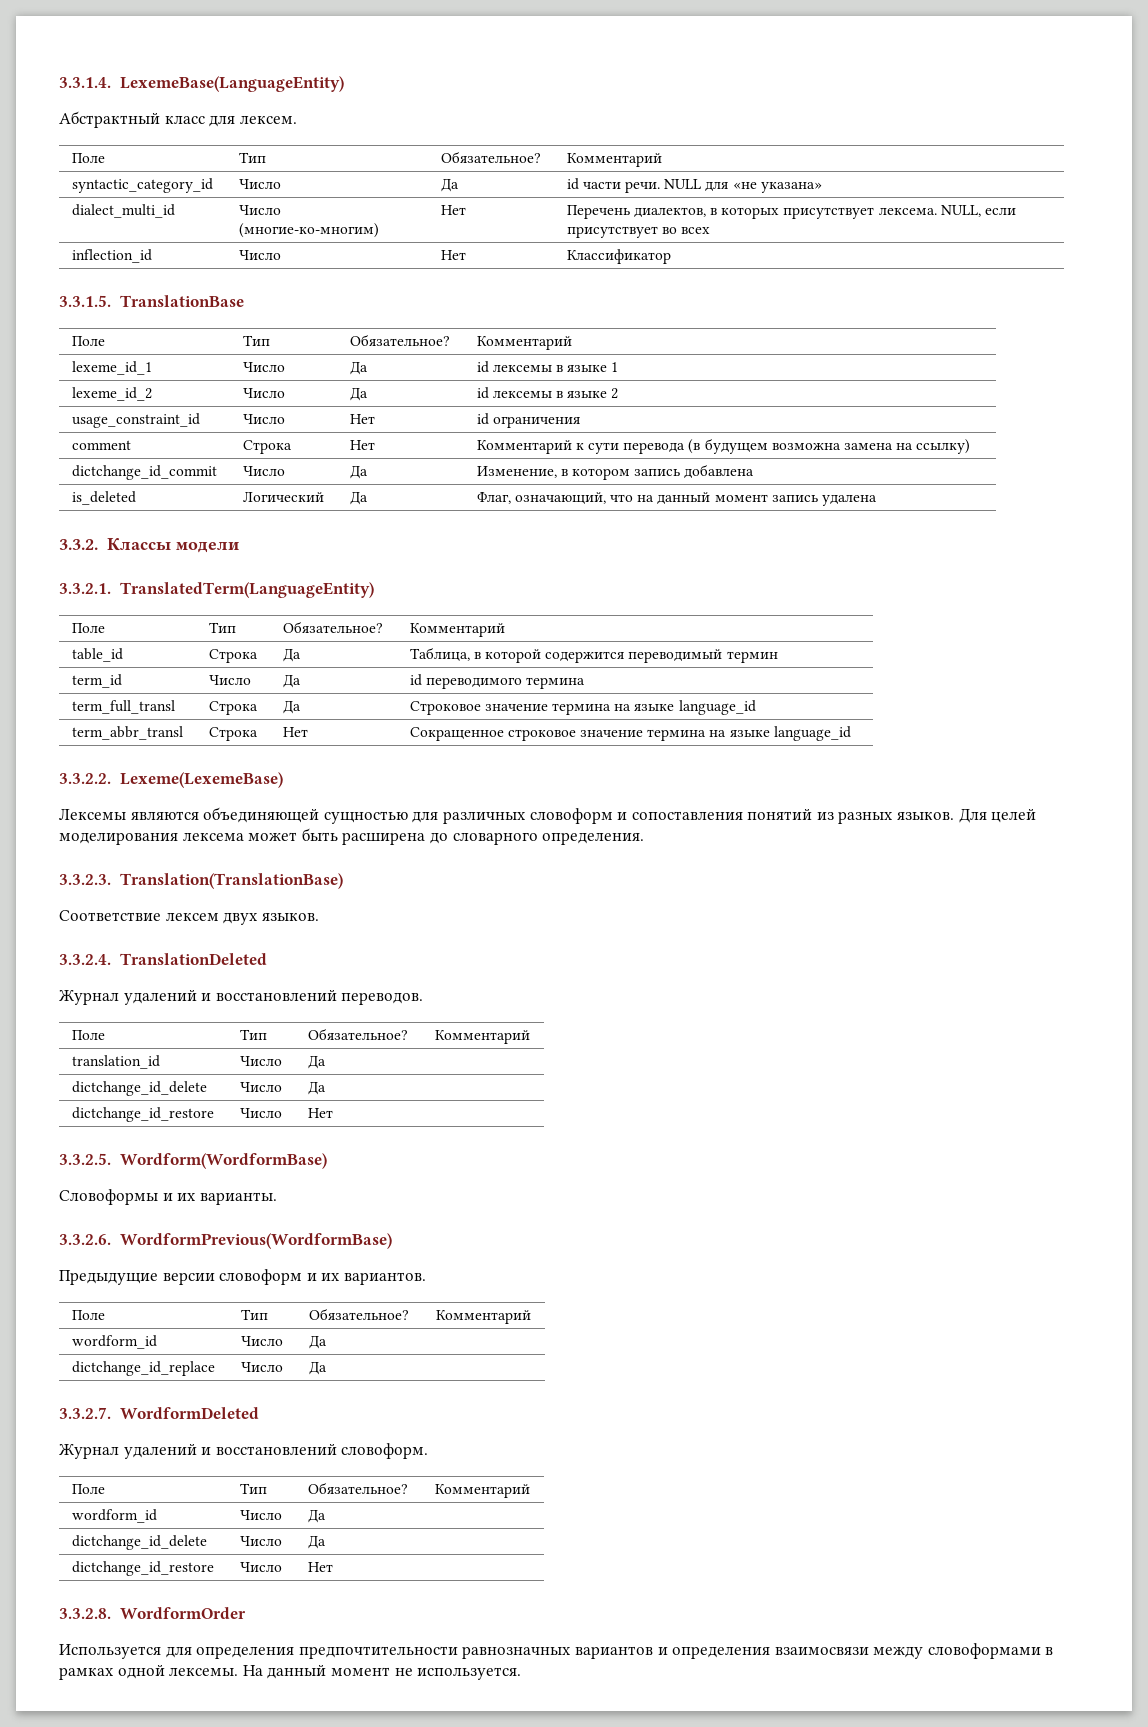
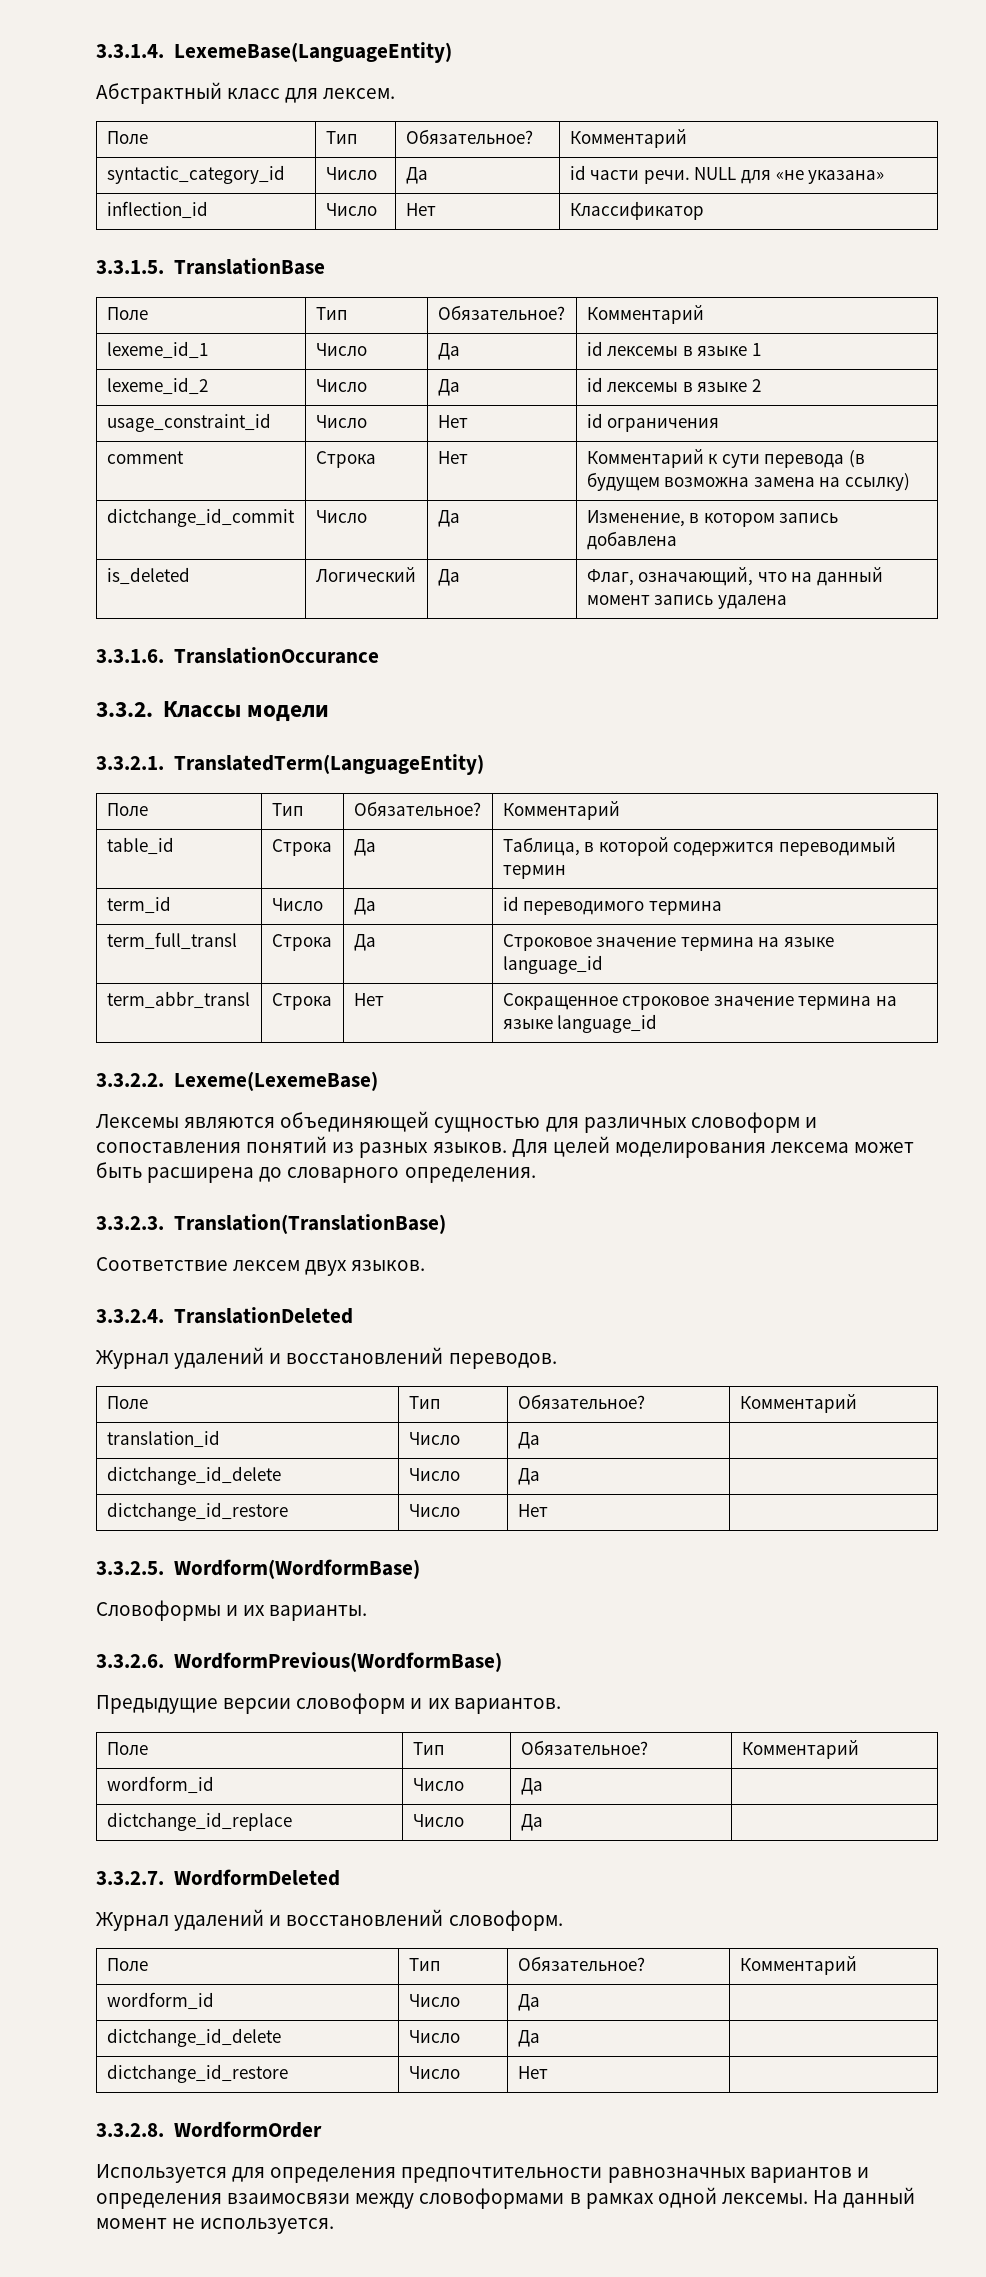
- dialect_multi_id | Число (многие-ко-многим) | Нет | Перечень диалектов, в которых присутствует лексема. NULL, если присутствует во всех
+ 3.3.1.6. TranslationOccurance

